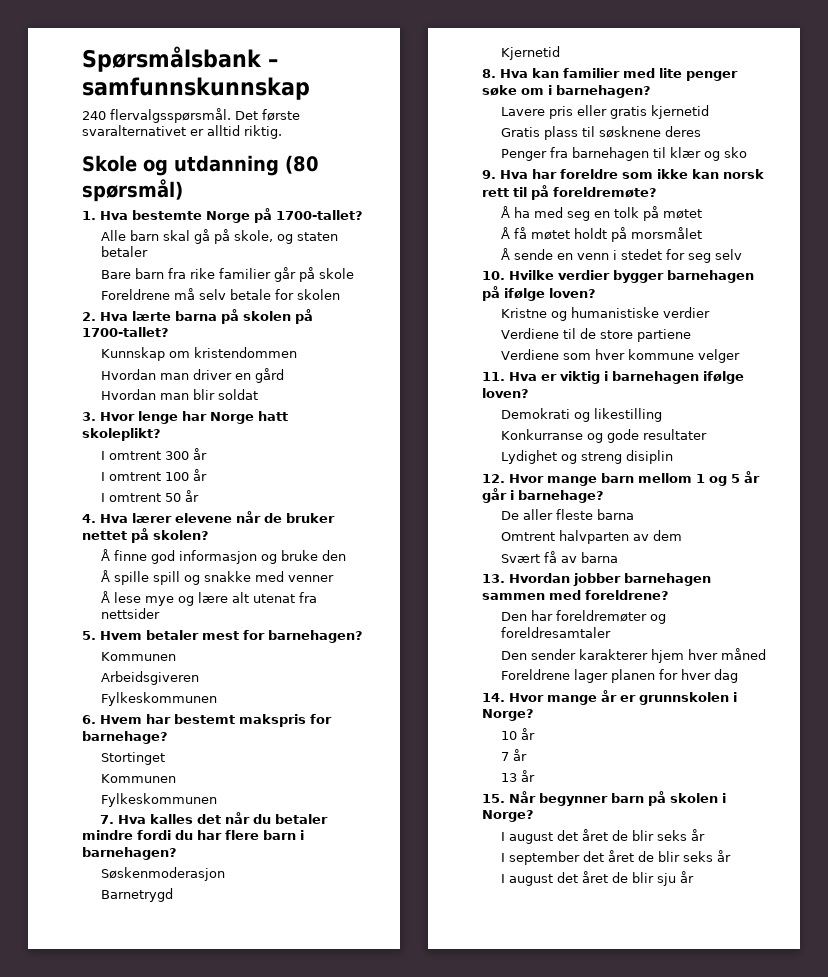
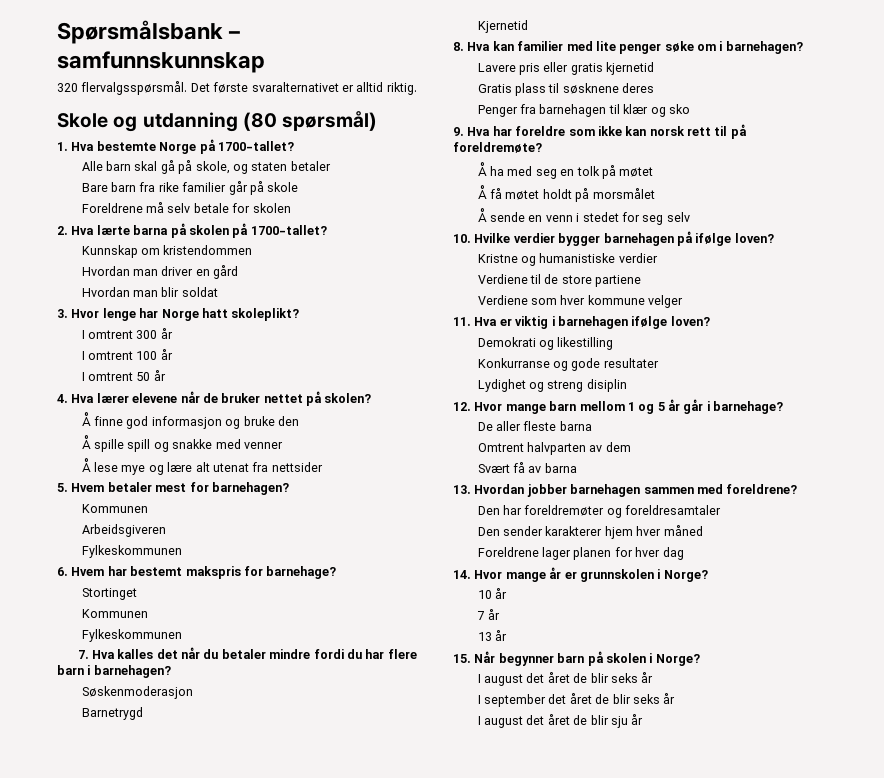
- 240 flervalgsspørsmål.
+ 320 flervalgsspørsmål.

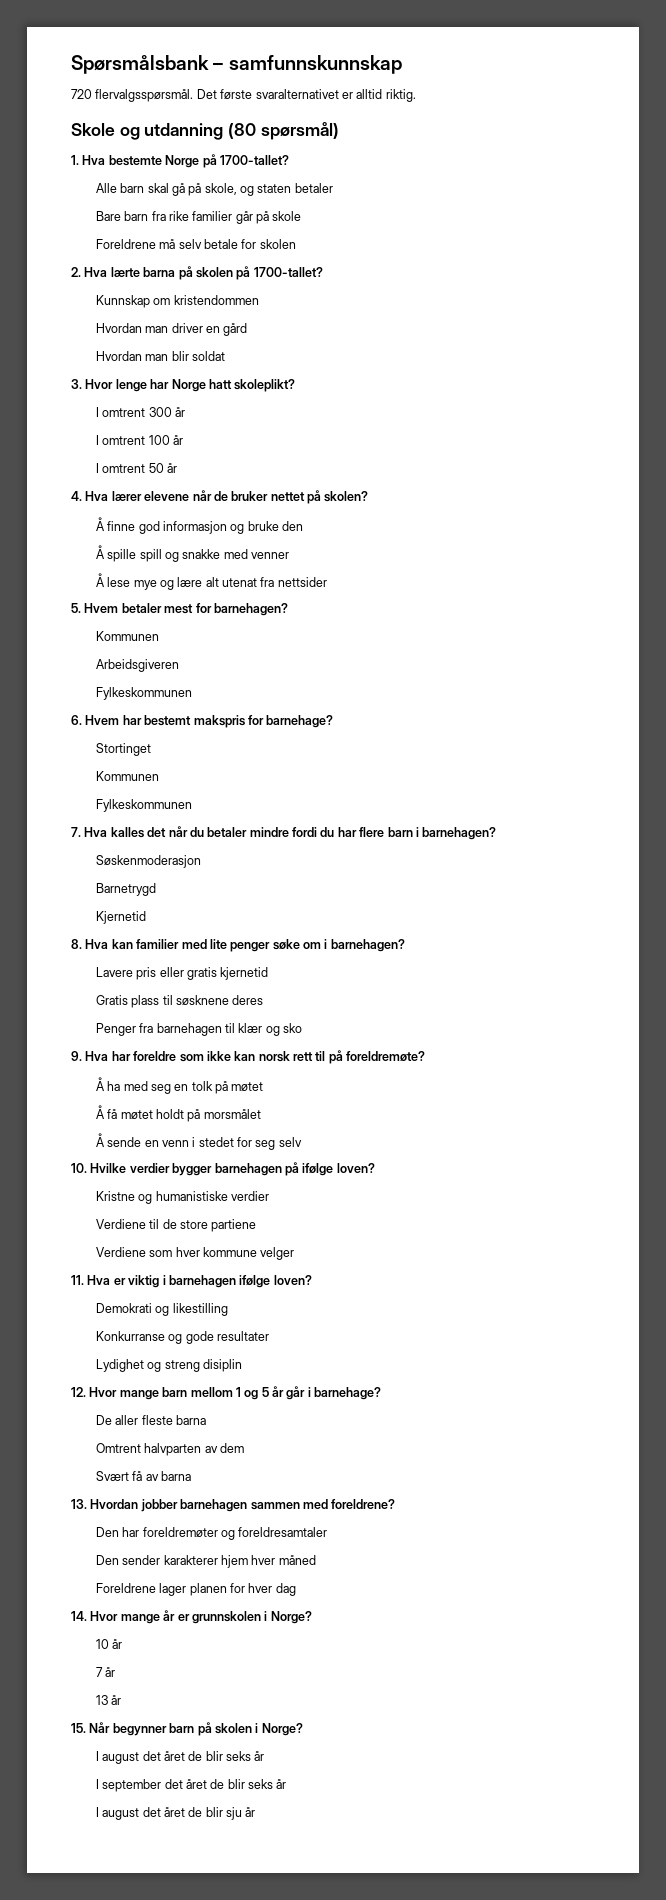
- 320 flervalgsspørsmål.
+ 720 flervalgsspørsmål.

